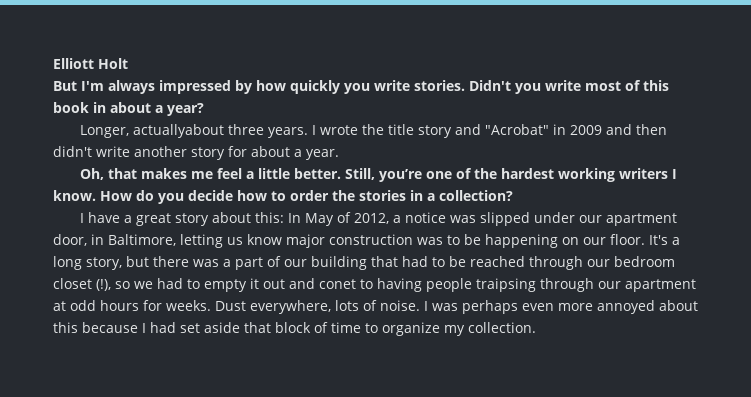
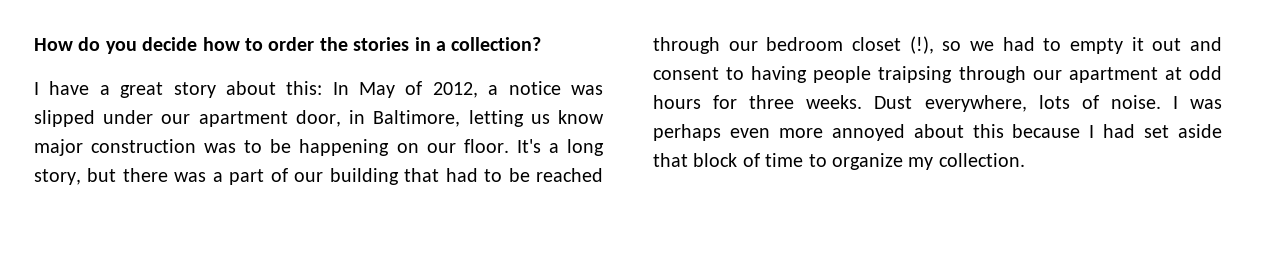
- Elliott Holt
- But I'm always impressed by how quickly you write stories. Didn't you write most of this book in about a year?
- Longer, actuallyabout three years. I wrote the title story and "Acrobat" in 2009 and then didn't write another story for about a year.
- Oh, that makes me feel a little better. Still, you’re one of the hardest working writers I know.
- It's a long story, but there was a part of our building that had to be reached through our bedroom closet (!), so we had to empty it out and conet to having people traipsing through our apartment at odd hours for weeks.
+ It's a long story, but there was a part of our building that had to be reached through our bedroom closet (!), so we had to empty it out and consent to having people traipsing through our apartment at odd hours for three weeks.

